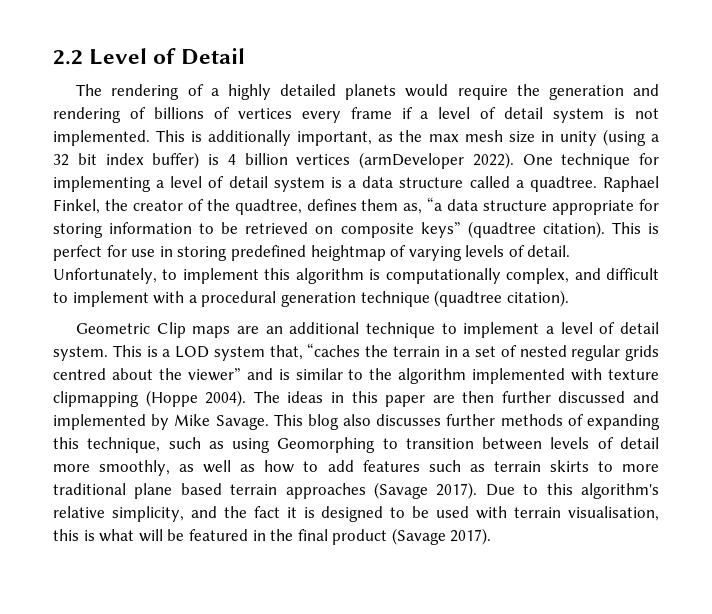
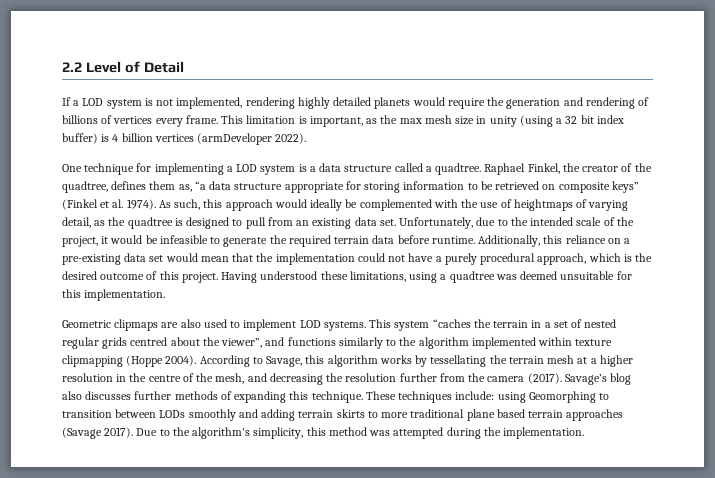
- The rendering of a highly detailed planets would require the generation and rendering of billions of vertices every frame if a level of detail system is not implemented. This is additionally important, as the max mesh size in unity (using a 32 bit index buffer) is 4 billion vertices (armDeveloper 2022). One technique for implementing a level of detail system is a data structure called a quadtree.
+ If a LOD system is not implemented, rendering highly detailed planets would require the generation and rendering of billions of vertices every frame. This limitation is important, as the max mesh size in unity (using a 32 bit index buffer) is 4 billion vertices (armDeveloper 2022).
+ One technique for implementing a LOD system is a data structure called a quadtree.
- Raphael Finkel, the creator of the quadtree, defines them as, “a data structure appropriate for storing information to be retrieved on composite keys” (quadtree citation). This is perfect for use in storing predefined heightmap of varying levels of detail. Unfortunately, to implement this algorithm is computationally complex, and difficult to implement with a procedural generation technique (quadtree citation).
- Geometric Clip maps are an additional technique to implement a level of detail system. This is a LOD system that, “caches the terrain in a set of nested regular grids centred about the viewer” and is similar to the algorithm implemented with texture clipmapping (Hoppe 2004).
+ Raphael Finkel, the creator of the quadtree, defines them as, “a data structure appropriate for storing information to be retrieved on composite keys” (Finkel et al. 1974). As such, this approach would ideally be complemented with the use of heightmaps of varying detail, as the quadtree is designed to pull from an existing data set. Unfortunately, due to the intended scale of the project, it would be infeasible to generate the required terrain data before runtime. Additionally, this reliance on a pre-existing data set would mean that the implementation could not have a purely procedural approach, which is the desired outcome of this project. Having understood these limitations, using a quadtree was deemed unsuitable for this implementation.
+ Geometric clipmaps are also used to implement LOD systems. This system “caches the terrain in a set of nested regular grids centred about the viewer”, and functions similarly to the algorithm implemented within texture clipmapping (Hoppe 2004).
- The ideas in this paper are then further discussed and implemented by Mike Savage. This blog also discusses further methods of expanding this technique, such as using Geomorphing to transition between levels of detail more smoothly, as well as how to add features such as terrain skirts to more traditional plane based terrain approaches (Savage 2017).
+ According to Savage, this algorithm works by tessellating the terrain mesh at a higher resolution in the centre of the mesh, and decreasing the resolution further from the camera (2017). Savage’s blog also discusses further methods of expanding this technique. These techniques include: using Geomorphing to transition between LODs smoothly and adding terrain skirts to more traditional plane based terrain approaches (Savage 2017).
- Due to this algorithm's relative simplicity, and the fact it is designed to be used with terrain visualisation, this is what will be featured in the final product (Savage 2017).
+ Due to the algorithm's simplicity, this method was attempted during the implementation.

